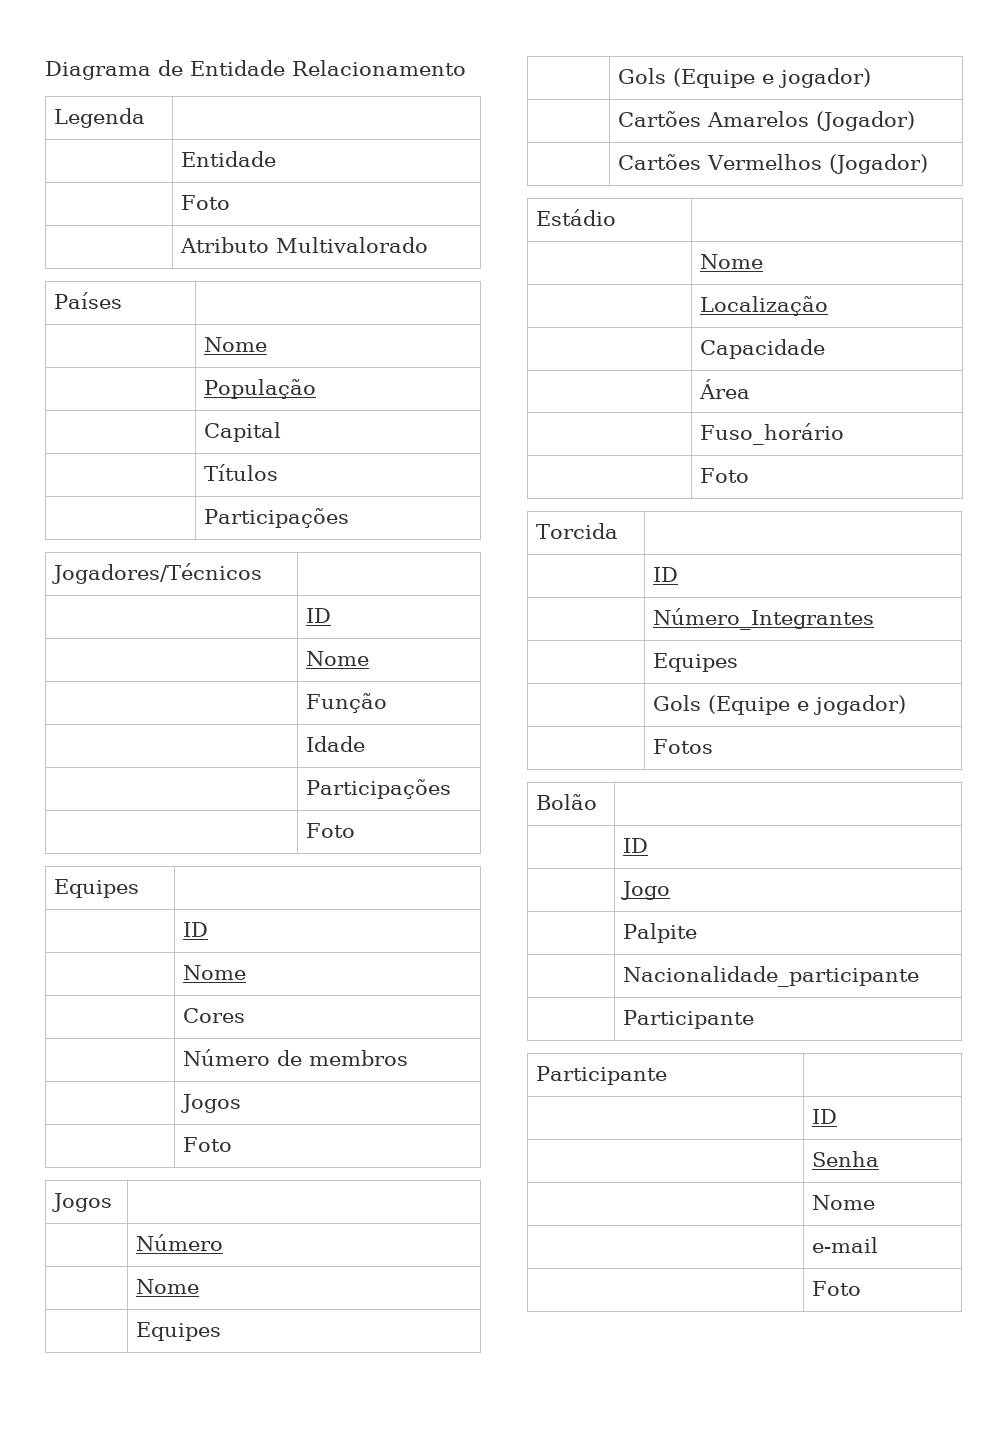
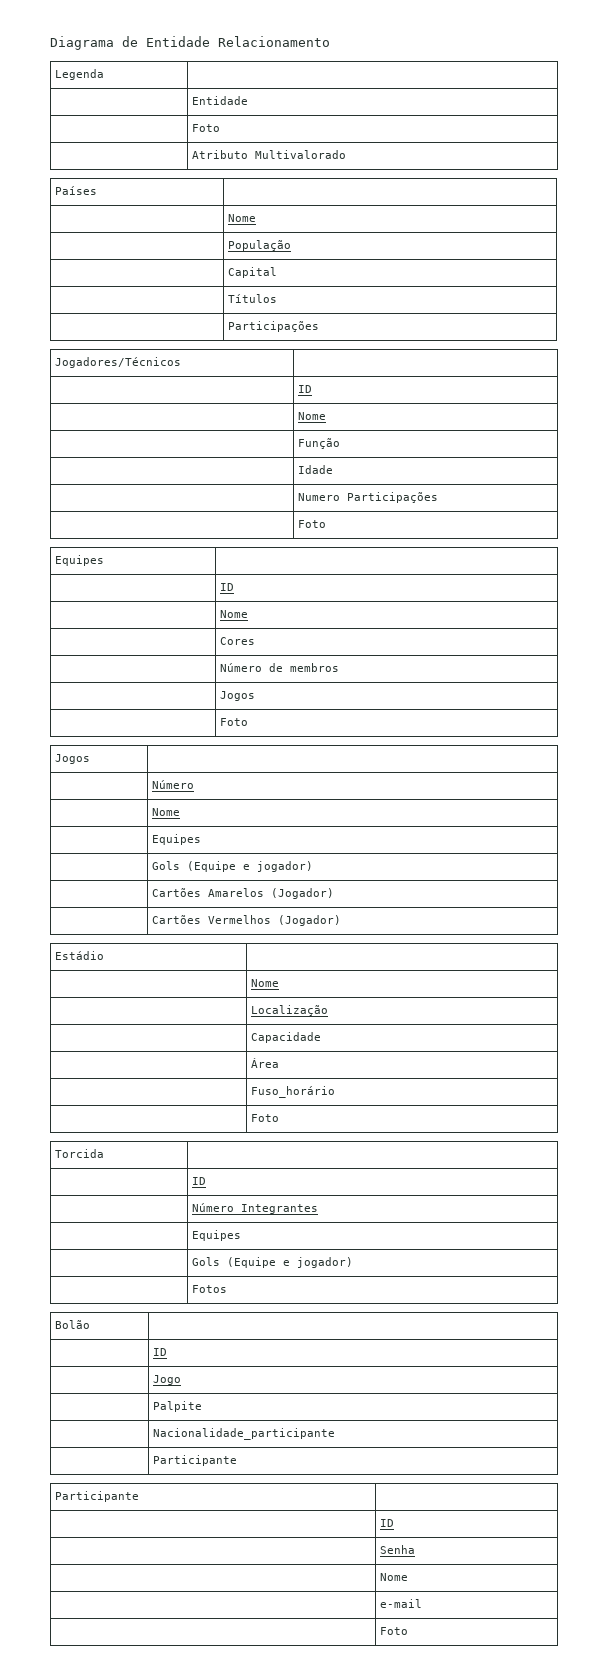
  | Idade
- | Participações
+ | Numero Participações

